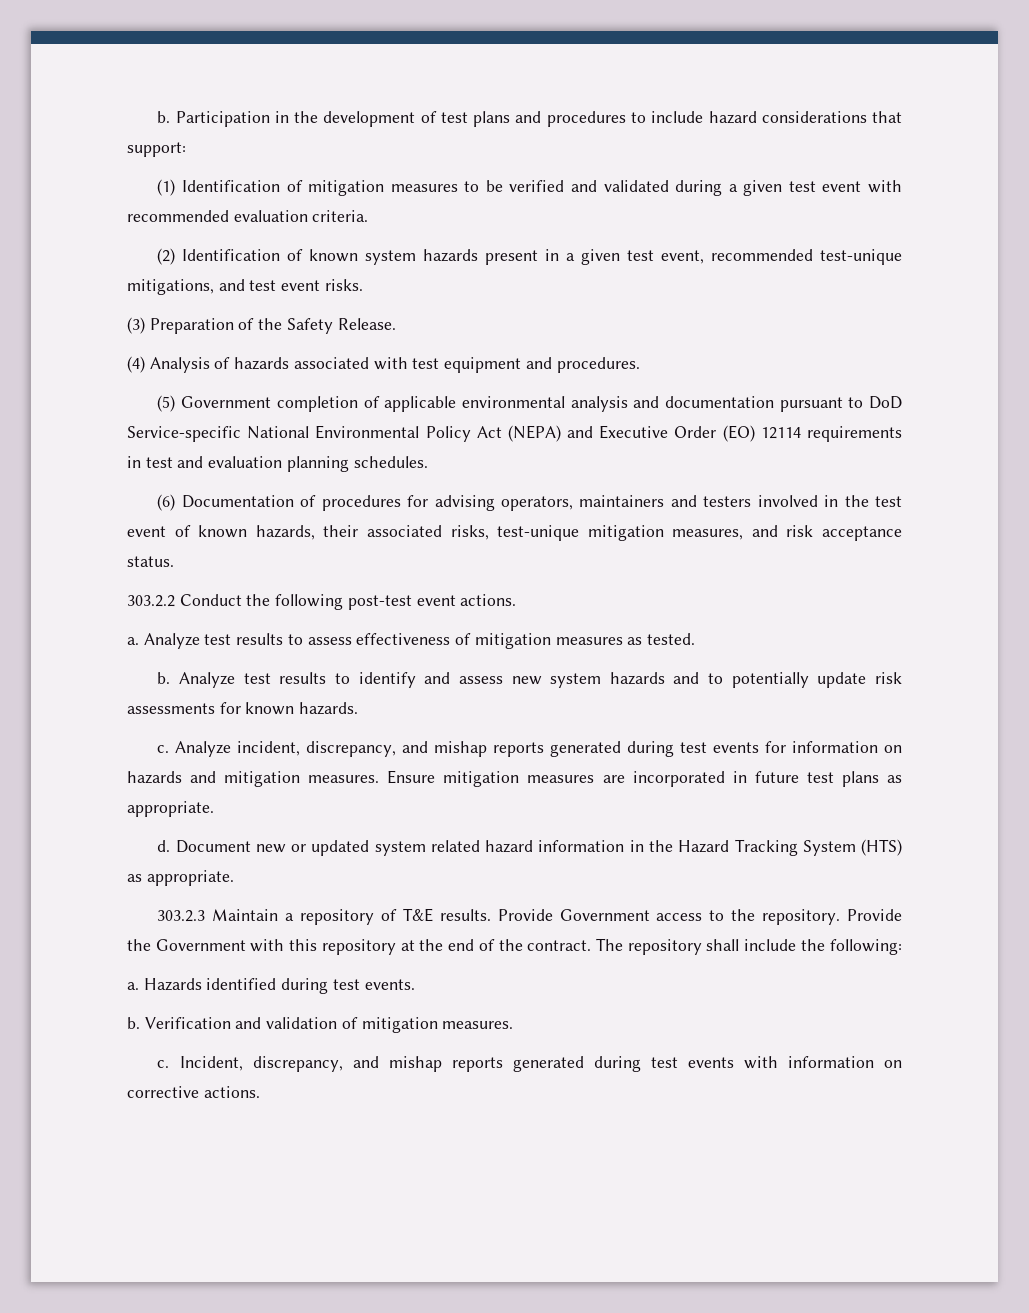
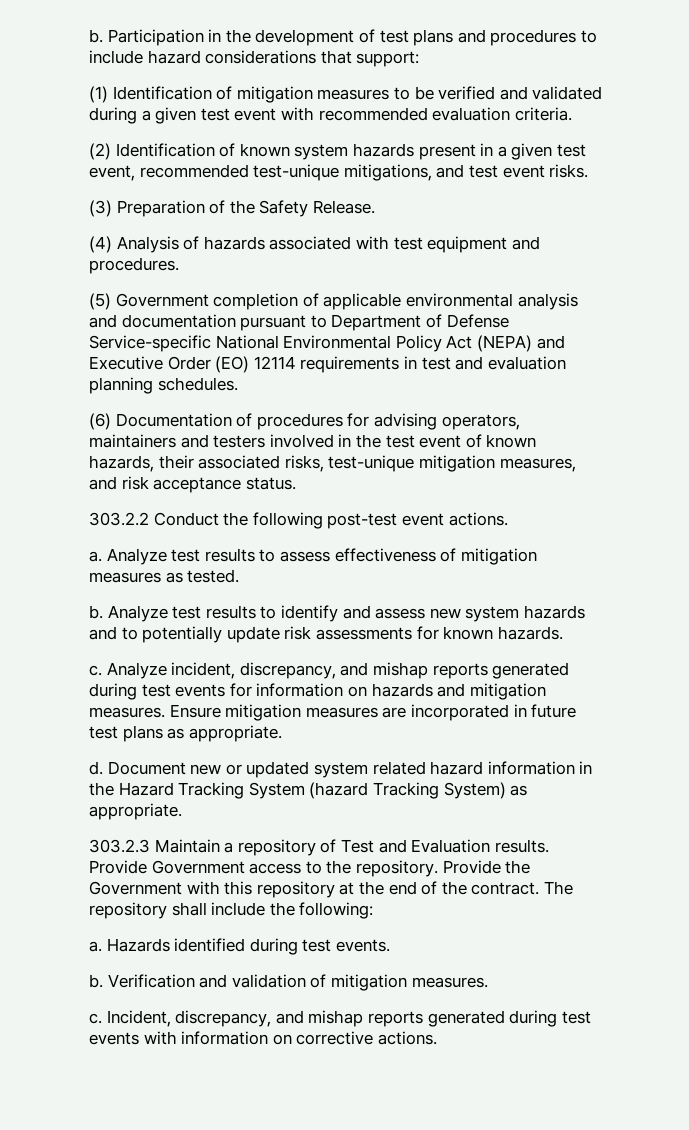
- (5) Government completion of applicable environmental analysis and documentation pursuant to DoD Service-specific National Environmental Policy Act (NEPA) and Executive Order (EO) 12114 requirements in test and evaluation planning schedules.
+ (5) Government completion of applicable environmental analysis and documentation pursuant to Department of Defense Service-specific National Environmental Policy Act (NEPA) and Executive Order (EO) 12114 requirements in test and evaluation planning schedules.
- Document new or updated system related hazard information in the Hazard Tracking System (HTS) as appropriate.
+ Document new or updated system related hazard information in the Hazard Tracking System (hazard Tracking System) as appropriate.
- 303.2.3 Maintain a repository of T&E results.
+ 303.2.3 Maintain a repository of Test and Evaluation results.

